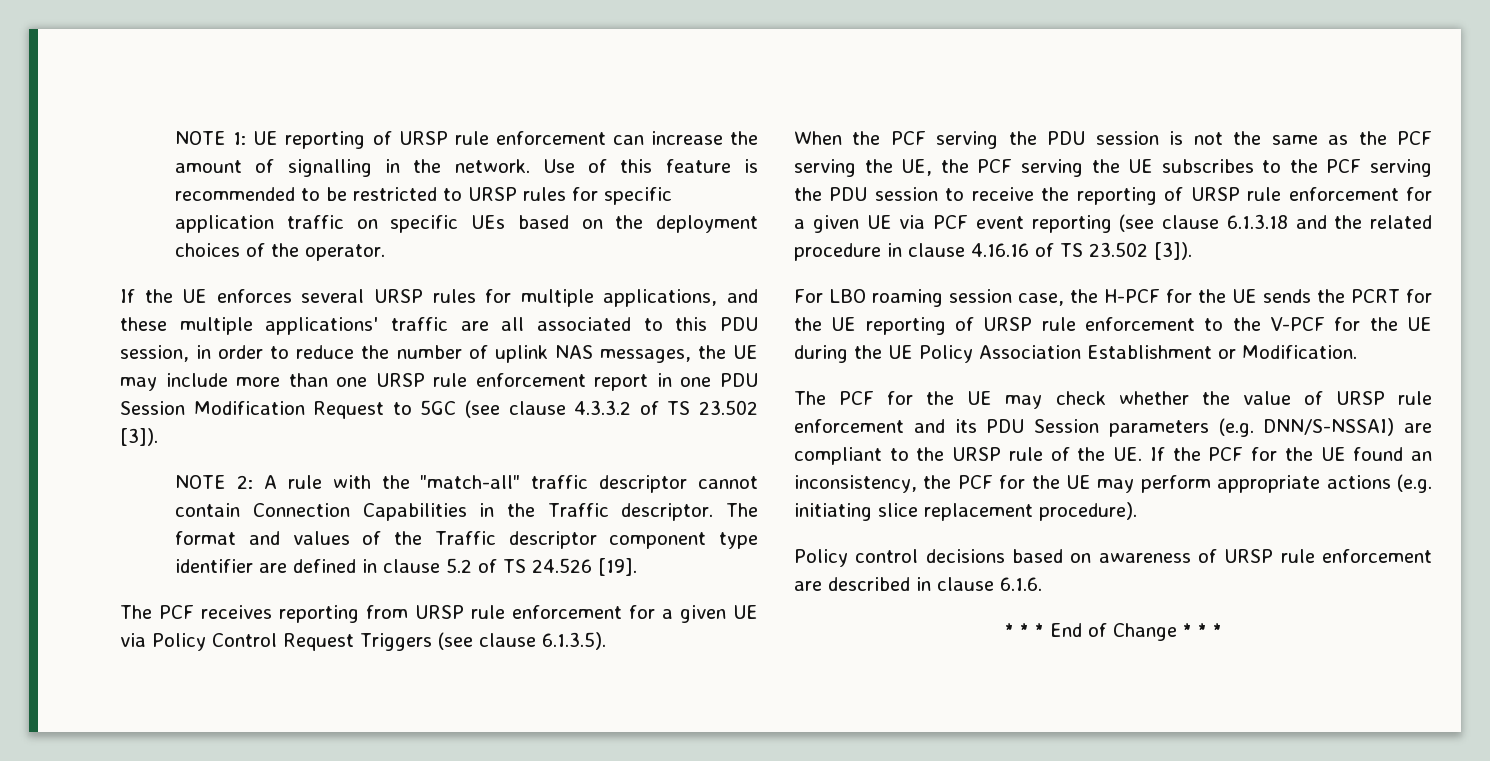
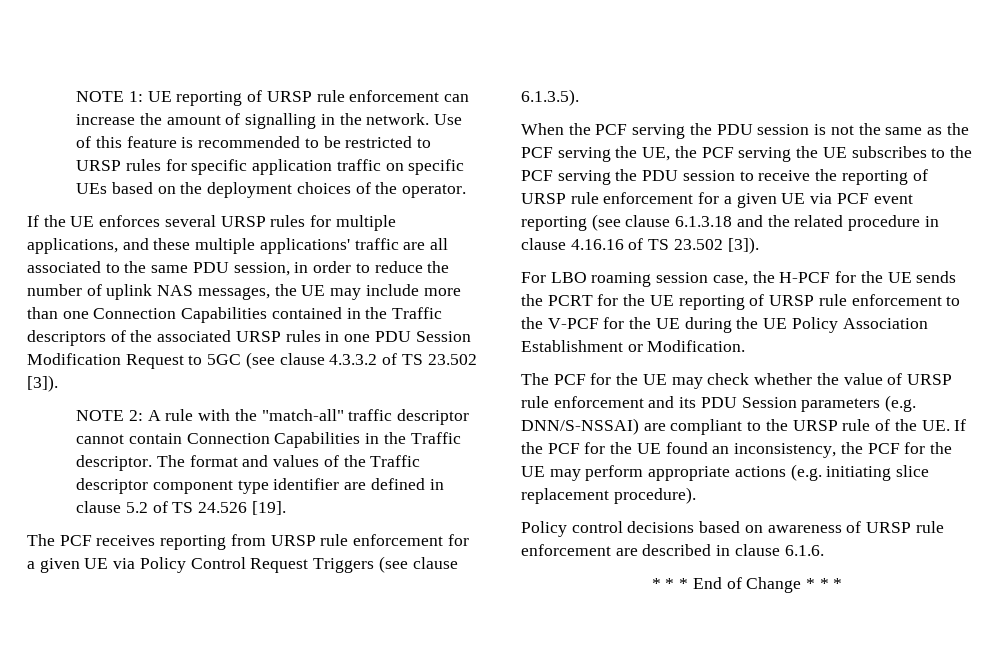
- If the UE enforces several URSP rules for multiple applications, and these multiple applications' traffic are all associated to this PDU session, in order to reduce the number of uplink NAS messages, the UE may include more than one URSP rule enforcement report in one PDU Session Modification Request to 5GC (see clause 4.3.3.2 of TS 23.502 [3]).
+ If the UE enforces several URSP rules for multiple applications, and these multiple applications' traffic are all associated to the same PDU session, in order to reduce the number of uplink NAS messages, the UE may include more than one Connection Capabilities contained in the Traffic descriptors of the associated URSP rules in one PDU Session Modification Request to 5GC (see clause 4.3.3.2 of TS 23.502 [3]).

